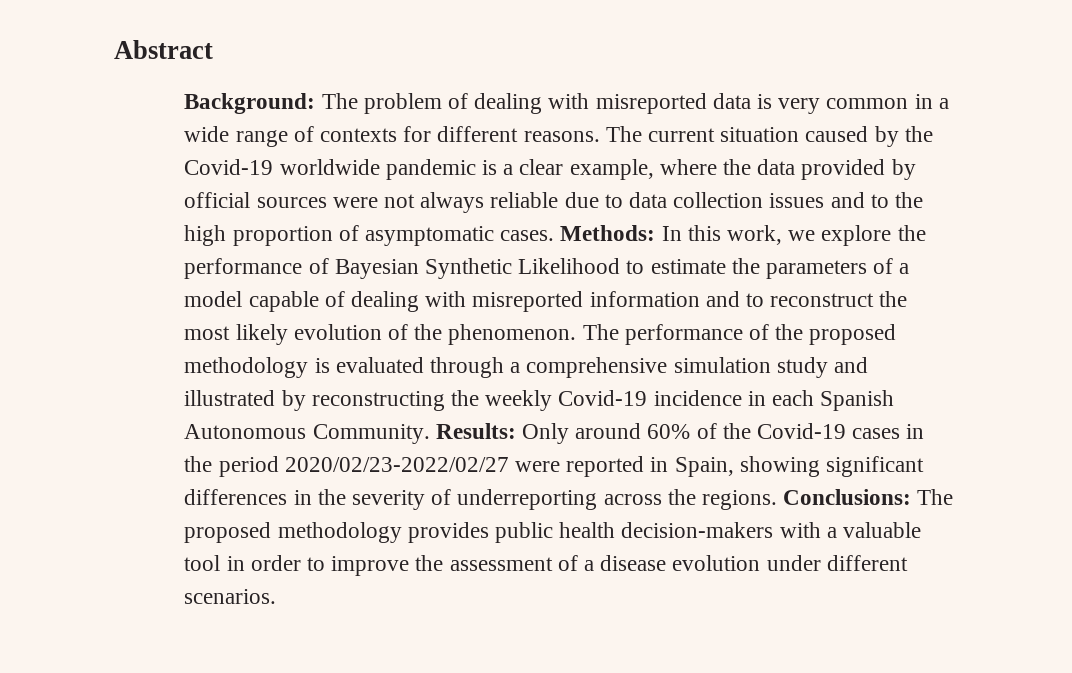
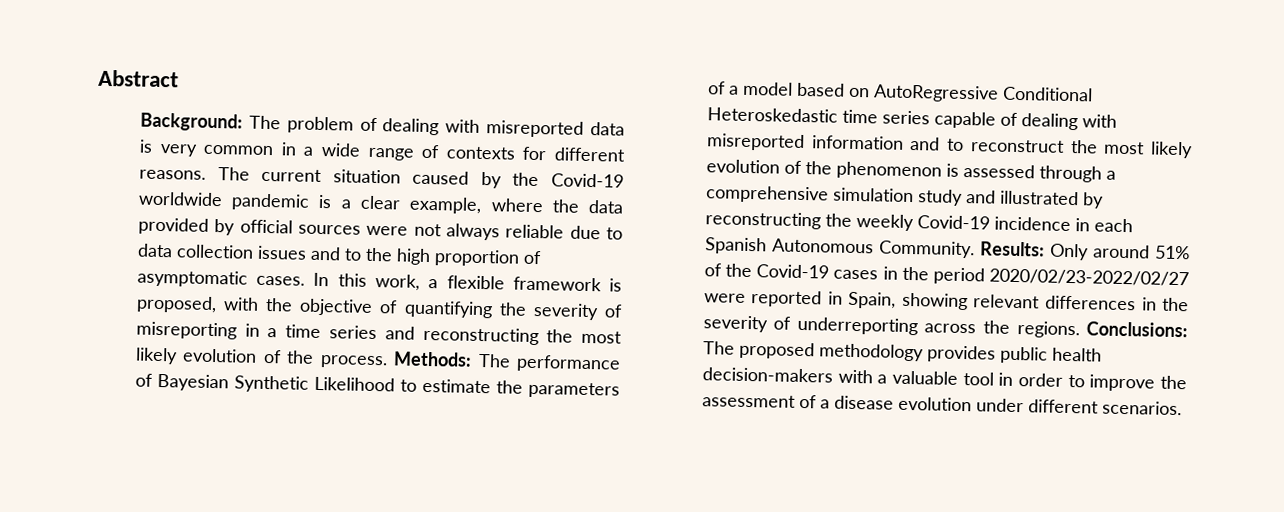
- Methods: In this work, we explore the performance of Bayesian Synthetic Likelihood to estimate the parameters of a model capable of dealing with misreported information and to reconstruct the most likely evolution of the phenomenon. The performance of the proposed methodology is evaluated through a comprehensive simulation study and illustrated by reconstructing the weekly Covid-19 incidence in each Spanish Autonomous Community.
+ In this work, a flexible framework is proposed, with the objective of quantifying the severity of misreporting in a time series and reconstructing the most likely evolution of the process. Methods: The performance of Bayesian Synthetic Likelihood to estimate the parameters of a model based on AutoRegressive Conditional Heteroskedastic time series capable of dealing with misreported information and to reconstruct the most likely evolution of the phenomenon is assessed through a comprehensive simulation study and illustrated by reconstructing the weekly Covid-19 incidence in each Spanish Autonomous Community.
- Results: Only around 60% of the Covid-19 cases in the period 2020/02/23-2022/02/27 were reported in Spain, showing significant differences in the severity of underreporting across the regions.
+ Results: Only around 51% of the Covid-19 cases in the period 2020/02/23-2022/02/27 were reported in Spain, showing relevant differences in the severity of underreporting across the regions.

